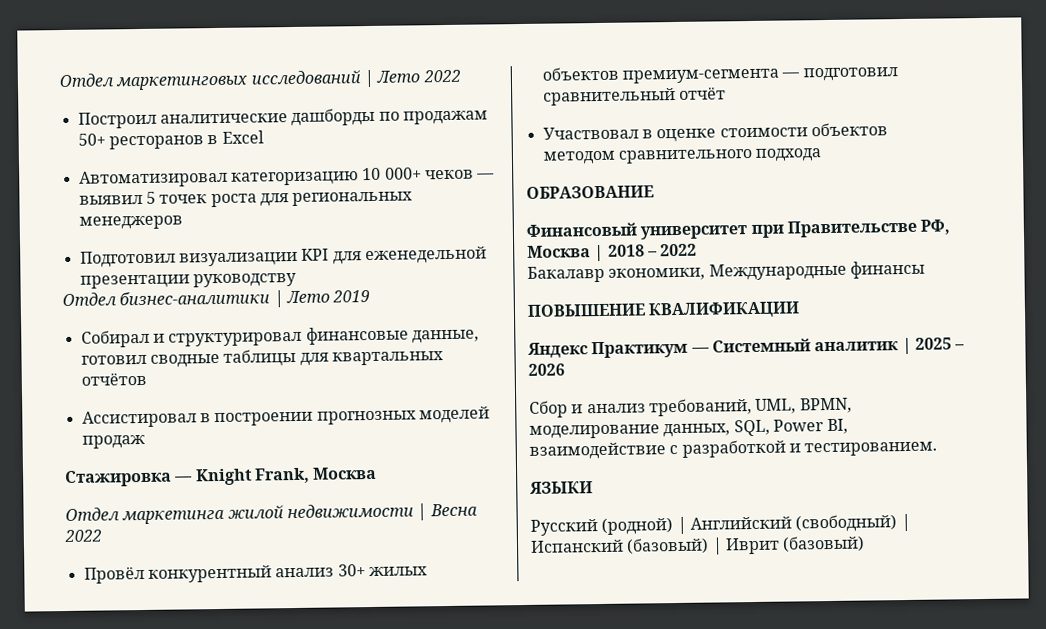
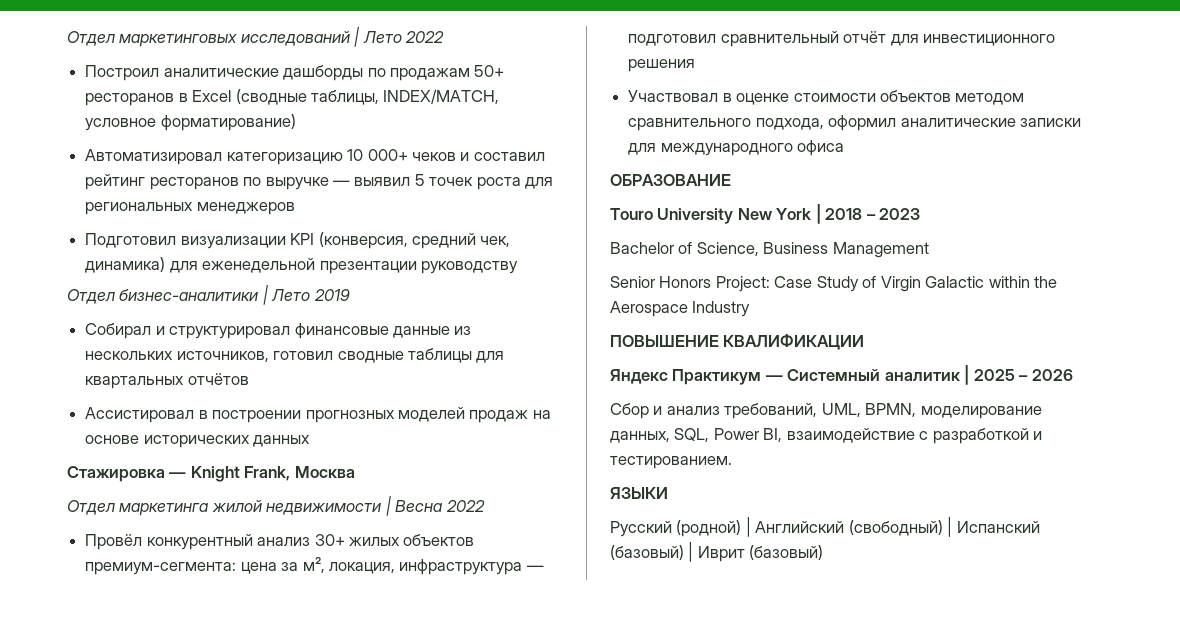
- Построил аналитические дашборды по продажам 50+ ресторанов в Excel
+ Построил аналитические дашборды по продажам 50+ ресторанов в Excel (сводные таблицы, INDEX/MATCH, условное форматирование)
- Автоматизировал категоризацию 10 000+ чеков — выявил 5 точек роста для региональных менеджеров
+ Автоматизировал категоризацию 10 000+ чеков и составил рейтинг ресторанов по выручке — выявил 5 точек роста для региональных менеджеров
- Подготовил визуализации KPI для еженедельной презентации руководству
+ Подготовил визуализации KPI (конверсия, средний чек, динамика) для еженедельной презентации руководству
- Собирал и структурировал финансовые данные, готовил сводные таблицы для квартальных отчётов
+ Собирал и структурировал финансовые данные из нескольких источников, готовил сводные таблицы для квартальных отчётов
- Ассистировал в построении прогнозных моделей продаж
+ Ассистировал в построении прогнозных моделей продаж на основе исторических данных
- Провёл конкурентный анализ 30+ жилых объектов премиум-сегмента — подготовил сравнительный отчёт
+ Провёл конкурентный анализ 30+ жилых объектов премиум-сегмента: цена за м², локация, инфраструктура — подготовил сравнительный отчёт для инвестиционного решения
- Участвовал в оценке стоимости объектов методом сравнительного подхода
+ Участвовал в оценке стоимости объектов методом сравнительного подхода, оформил аналитические записки для международного офиса
  ОБРАЗОВАНИЕ
- Финансовый университет при Правительстве РФ, Москва | 2018 – 2022
- Бакалавр экономики, Международные финансы
+ Touro University New York | 2018 – 2023
+ Bachelor of Science, Business Management
+ Senior Honors Project: Case Study of Virgin Galactic within the Aerospace Industry

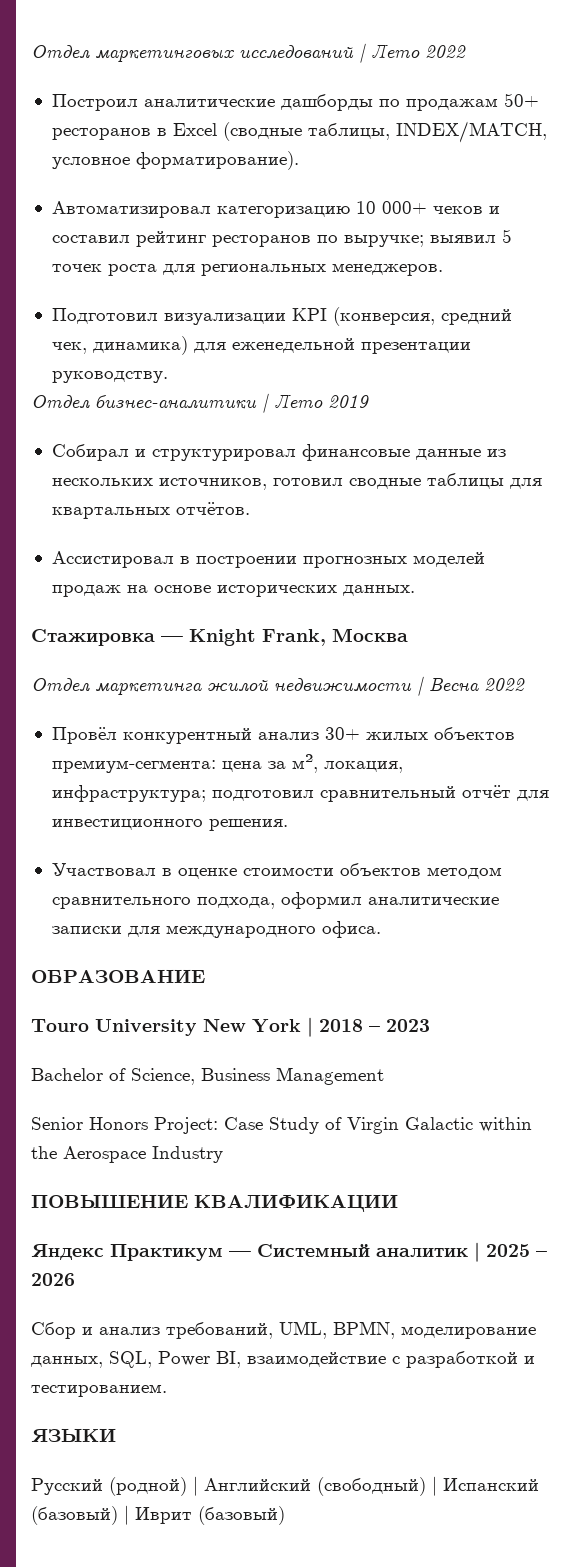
- Построил аналитические дашборды по продажам 50+ ресторанов в Excel (сводные таблицы, INDEX/MATCH, условное форматирование)
+ Построил аналитические дашборды по продажам 50+ ресторанов в Excel (сводные таблицы, INDEX/MATCH, условное форматирование).
- Автоматизировал категоризацию 10 000+ чеков и составил рейтинг ресторанов по выручке — выявил 5 точек роста для региональных менеджеров
+ Автоматизировал категоризацию 10 000+ чеков и составил рейтинг ресторанов по выручке; выявил 5 точек роста для региональных менеджеров.
- Подготовил визуализации KPI (конверсия, средний чек, динамика) для еженедельной презентации руководству
+ Подготовил визуализации KPI (конверсия, средний чек, динамика) для еженедельной презентации руководству.
- Собирал и структурировал финансовые данные из нескольких источников, готовил сводные таблицы для квартальных отчётов
+ Собирал и структурировал финансовые данные из нескольких источников, готовил сводные таблицы для квартальных отчётов.
- Ассистировал в построении прогнозных моделей продаж на основе исторических данных
+ Ассистировал в построении прогнозных моделей продаж на основе исторических данных.
- Провёл конкурентный анализ 30+ жилых объектов премиум-сегмента: цена за м², локация, инфраструктура — подготовил сравнительный отчёт для инвестиционного решения
+ Провёл конкурентный анализ 30+ жилых объектов премиум-сегмента: цена за м², локация, инфраструктура; подготовил сравнительный отчёт для инвестиционного решения.
- Участвовал в оценке стоимости объектов методом сравнительного подхода, оформил аналитические записки для международного офиса
+ Участвовал в оценке стоимости объектов методом сравнительного подхода, оформил аналитические записки для международного офиса.

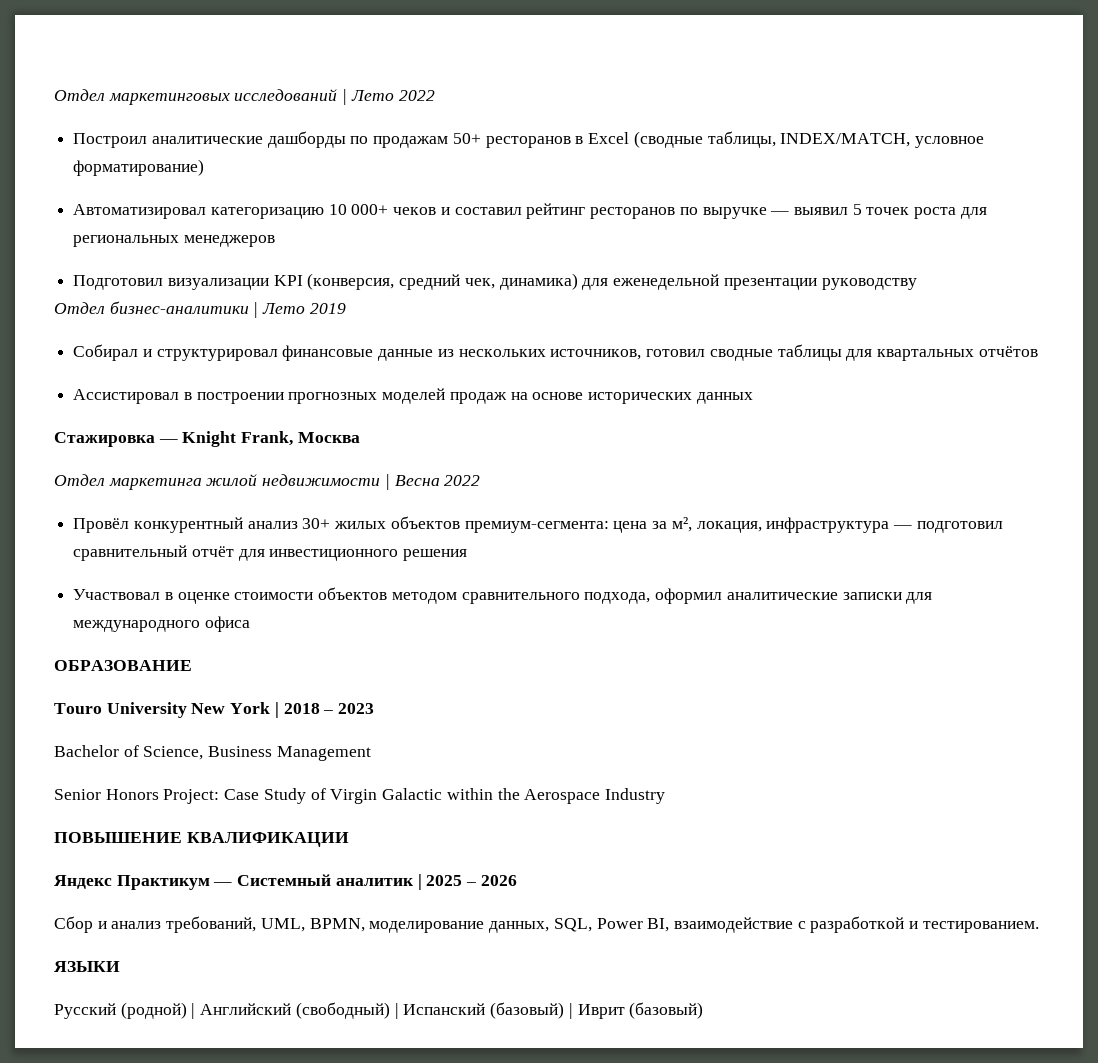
- Построил аналитические дашборды по продажам 50+ ресторанов в Excel (сводные таблицы, INDEX/MATCH, условное форматирование).
+ Построил аналитические дашборды по продажам 50+ ресторанов в Excel (сводные таблицы, INDEX/MATCH, условное форматирование)
- Автоматизировал категоризацию 10 000+ чеков и составил рейтинг ресторанов по выручке; выявил 5 точек роста для региональных менеджеров.
+ Автоматизировал категоризацию 10 000+ чеков и составил рейтинг ресторанов по выручке — выявил 5 точек роста для региональных менеджеров
- Подготовил визуализации KPI (конверсия, средний чек, динамика) для еженедельной презентации руководству.
+ Подготовил визуализации KPI (конверсия, средний чек, динамика) для еженедельной презентации руководству
- Собирал и структурировал финансовые данные из нескольких источников, готовил сводные таблицы для квартальных отчётов.
+ Собирал и структурировал финансовые данные из нескольких источников, готовил сводные таблицы для квартальных отчётов
- Ассистировал в построении прогнозных моделей продаж на основе исторических данных.
+ Ассистировал в построении прогнозных моделей продаж на основе исторических данных
- Провёл конкурентный анализ 30+ жилых объектов премиум-сегмента: цена за м², локация, инфраструктура; подготовил сравнительный отчёт для инвестиционного решения.
+ Провёл конкурентный анализ 30+ жилых объектов премиум-сегмента: цена за м², локация, инфраструктура — подготовил сравнительный отчёт для инвестиционного решения
- Участвовал в оценке стоимости объектов методом сравнительного подхода, оформил аналитические записки для международного офиса.
+ Участвовал в оценке стоимости объектов методом сравнительного подхода, оформил аналитические записки для международного офиса

